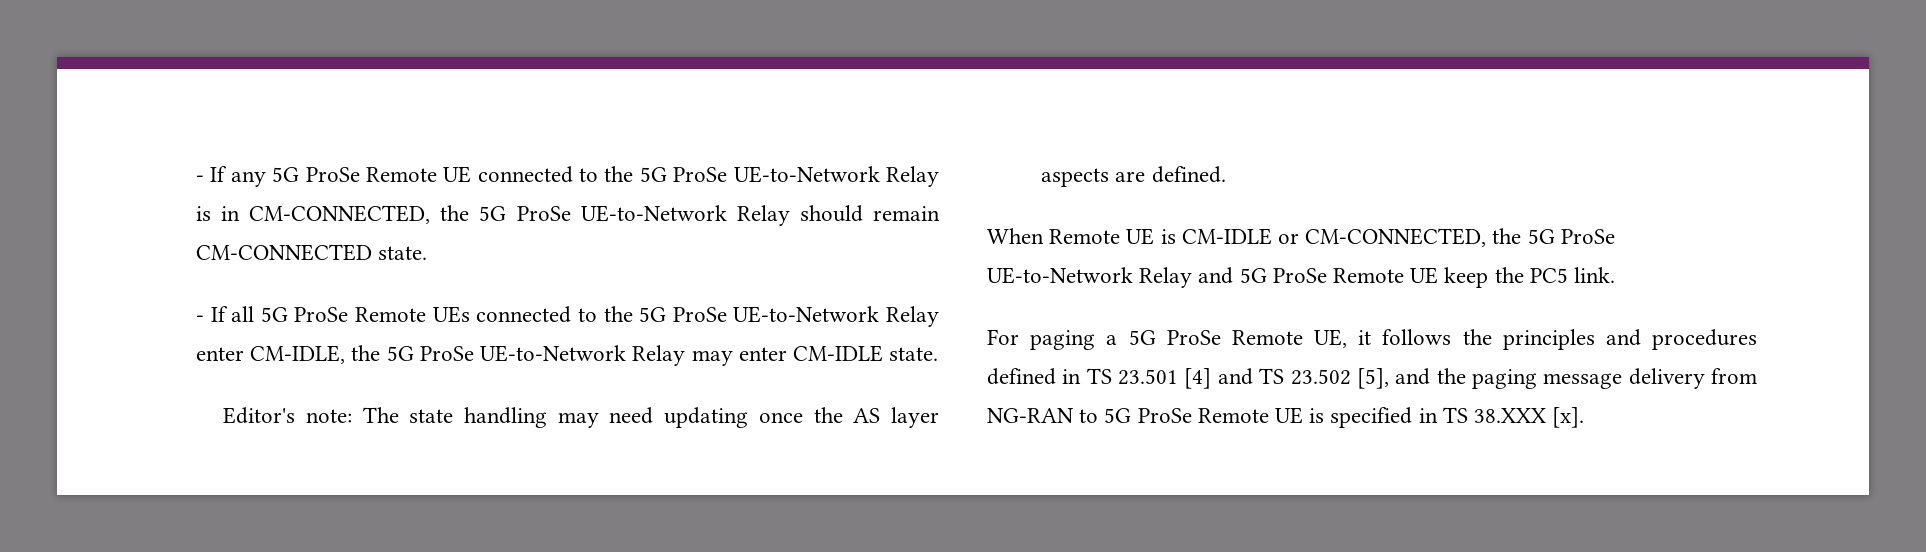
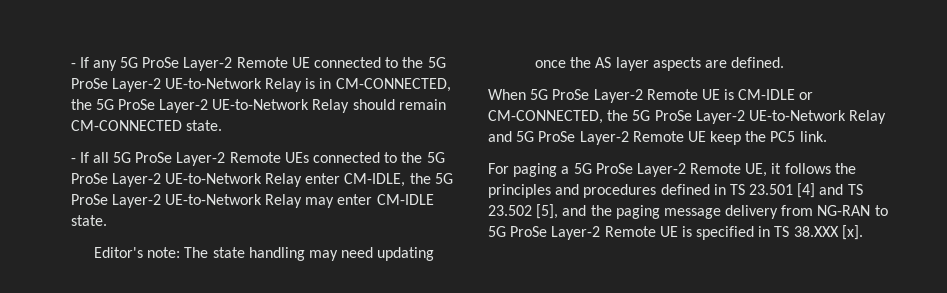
- - If any 5G ProSe Remote UE connected to the 5G ProSe UE-to-Network Relay is in CM-CONNECTED, the 5G ProSe UE-to-Network Relay should remain CM-CONNECTED state.
+ - If any 5G ProSe Layer-2 Remote UE connected to the 5G ProSe Layer-2 UE-to-Network Relay is in CM-CONNECTED, the 5G ProSe Layer-2 UE-to-Network Relay should remain CM-CONNECTED state.
- - If all 5G ProSe Remote UEs connected to the 5G ProSe UE-to-Network Relay enter CM-IDLE, the 5G ProSe UE-to-Network Relay may enter CM-IDLE state.
+ - If all 5G ProSe Layer-2 Remote UEs connected to the 5G ProSe Layer-2 UE-to-Network Relay enter CM-IDLE, the 5G ProSe Layer-2 UE-to-Network Relay may enter CM-IDLE state.
- When Remote UE is CM-IDLE or CM-CONNECTED, the 5G ProSe UE-to-Network Relay and 5G ProSe Remote UE keep the PC5 link.
+ When 5G ProSe Layer-2 Remote UE is CM-IDLE or CM-CONNECTED, the 5G ProSe Layer-2 UE-to-Network Relay and 5G ProSe Layer-2 Remote UE keep the PC5 link.
- For paging a 5G ProSe Remote UE, it follows the principles and procedures defined in TS 23.501 [4] and TS 23.502 [5], and the paging message delivery from NG-RAN to 5G ProSe Remote UE is specified in TS 38.XXX [x].
+ For paging a 5G ProSe Layer-2 Remote UE, it follows the principles and procedures defined in TS 23.501 [4] and TS 23.502 [5], and the paging message delivery from NG-RAN to 5G ProSe Layer-2 Remote UE is specified in TS 38.XXX [x].

